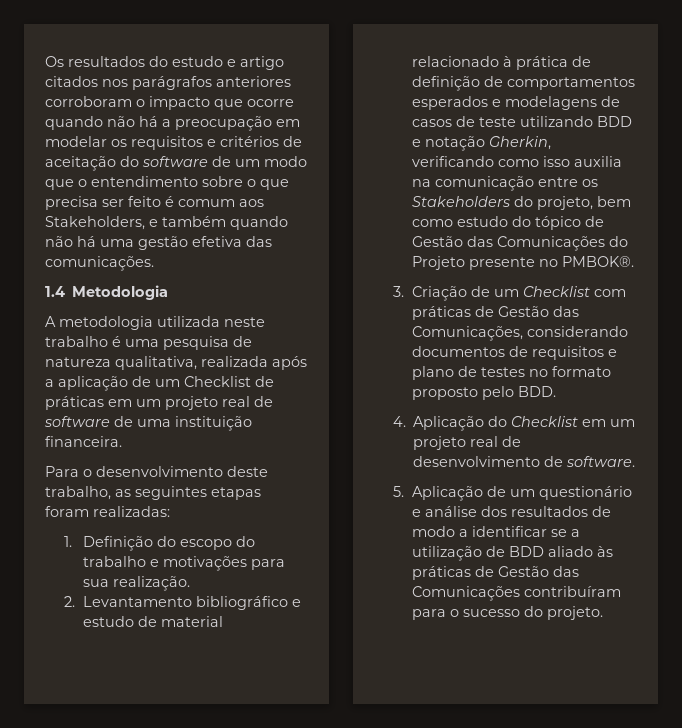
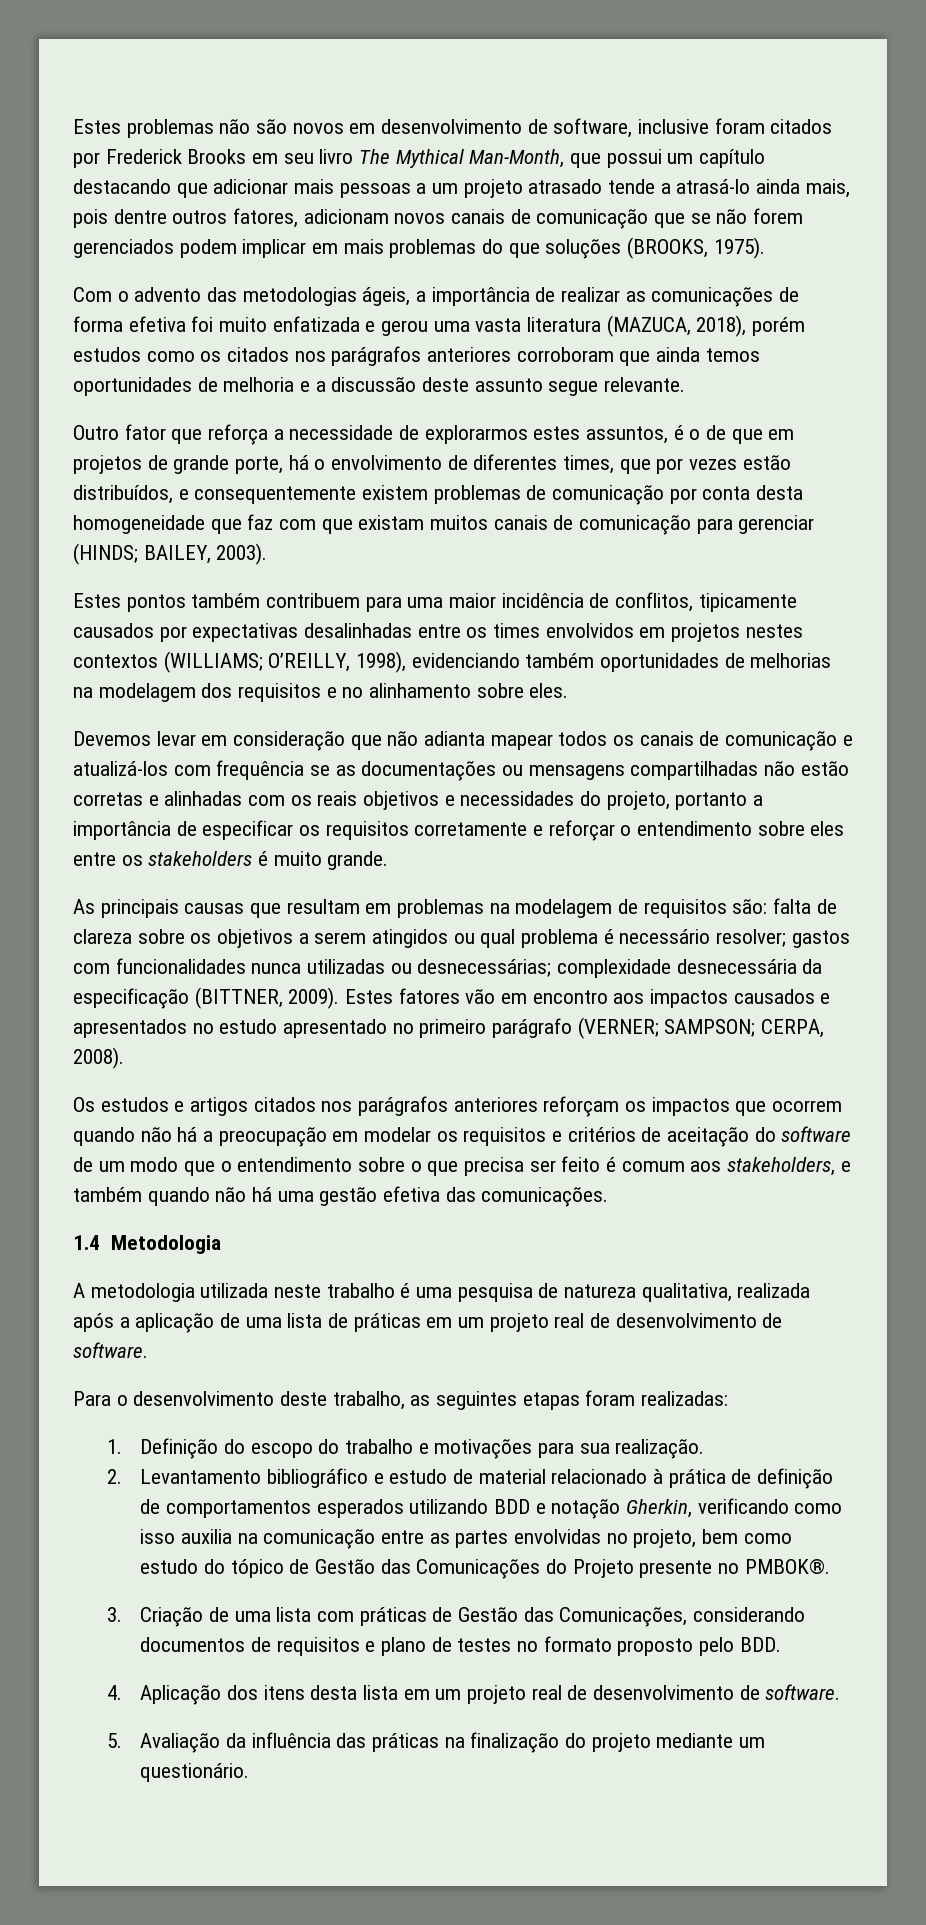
- Os resultados do estudo e artigo citados nos parágrafos anteriores corroboram o impacto que ocorre quando não há a preocupação em modelar os requisitos e critérios de aceitação do software de um modo que o entendimento sobre o que precisa ser feito é comum aos Stakeholders, e também quando não há uma gestão efetiva das comunicações.
+ Estes problemas não são novos em desenvolvimento de software, inclusive foram citados por Frederick Brooks em seu livro The Mythical Man-Month, que possui um capítulo destacando que adicionar mais pessoas a um projeto atrasado tende a atrasá-lo ainda mais, pois dentre outros fatores, adicionam novos canais de comunicação que se não forem gerenciados podem implicar em mais problemas do que soluções (BROOKS, 1975).
+ Com o advento das metodologias ágeis, a importância de realizar as comunicações de forma efetiva foi muito enfatizada e gerou uma vasta literatura (MAZUCA, 2018), porém estudos como os citados nos parágrafos anteriores corroboram que ainda temos oportunidades de melhoria e a discussão deste assunto segue relevante.
+ Outro fator que reforça a necessidade de explorarmos estes assuntos, é o de que em projetos de grande porte, há o envolvimento de diferentes times, que por vezes estão distribuídos, e consequentemente existem problemas de comunicação por conta desta homogeneidade que faz com que existam muitos canais de comunicação para gerenciar (HINDS; BAILEY, 2003).
+ Estes pontos também contribuem para uma maior incidência de conflitos, tipicamente causados por expectativas desalinhadas entre os times envolvidos em projetos nestes contextos (WILLIAMS; O’REILLY, 1998), evidenciando também oportunidades de melhorias na modelagem dos requisitos e no alinhamento sobre eles.
+ Devemos levar em consideração que não adianta mapear todos os canais de comunicação e atualizá-los com frequência se as documentações ou mensagens compartilhadas não estão corretas e alinhadas com os reais objetivos e necessidades do projeto, portanto a importância de especificar os requisitos corretamente e reforçar o entendimento sobre eles entre os stakeholders é muito grande.
+ As principais causas que resultam em problemas na modelagem de requisitos são: falta de clareza sobre os objetivos a serem atingidos ou qual problema é necessário resolver; gastos com funcionalidades nunca utilizadas ou desnecessárias; complexidade desnecessária da especificação (BITTNER, 2009). Estes fatores vão em encontro aos impactos causados e apresentados no estudo apresentado no primeiro parágrafo (VERNER; SAMPSON; CERPA, 2008).
+ Os estudos e artigos citados nos parágrafos anteriores reforçam os impactos que ocorrem quando não há a preocupação em modelar os requisitos e critérios de aceitação do software de um modo que o entendimento sobre o que precisa ser feito é comum aos stakeholders, e também quando não há uma gestão efetiva das comunicações.
- A metodologia utilizada neste trabalho é uma pesquisa de natureza qualitativa, realizada após a aplicação de um Checklist de práticas em um projeto real de software de uma instituição financeira.
+ A metodologia utilizada neste trabalho é uma pesquisa de natureza qualitativa, realizada após a aplicação de uma lista de práticas em um projeto real de desenvolvimento de software.
- 2. Levantamento bibliográfico e estudo de material relacionado à prática de definição de comportamentos esperados e modelagens de casos de teste utilizando BDD e notação Gherkin, verificando como isso auxilia na comunicação entre os Stakeholders do projeto, bem como estudo do tópico de Gestão das Comunicações do Projeto presente no PMBOK®.
+ 2. Levantamento bibliográfico e estudo de material relacionado à prática de definição de comportamentos esperados utilizando BDD e notação Gherkin, verificando como isso auxilia na comunicação entre as partes envolvidas no projeto, bem como estudo do tópico de Gestão das Comunicações do Projeto presente no PMBOK®.
- 3. Criação de um Checklist com práticas de Gestão das Comunicações, considerando documentos de requisitos e plano de testes no formato proposto pelo BDD.
+ 3. Criação de uma lista com práticas de Gestão das Comunicações, considerando documentos de requisitos e plano de testes no formato proposto pelo BDD.
- 4. Aplicação do Checklist em um projeto real de desenvolvimento de software.
+ 4. Aplicação dos itens desta lista em um projeto real de desenvolvimento de software.
- 5. Aplicação de um questionário e análise dos resultados de modo a identificar se a utilização de BDD aliado às práticas de Gestão das Comunicações contribuíram para o sucesso do projeto.
+ 5. Avaliação da influência das práticas na finalização do projeto mediante um questionário.

